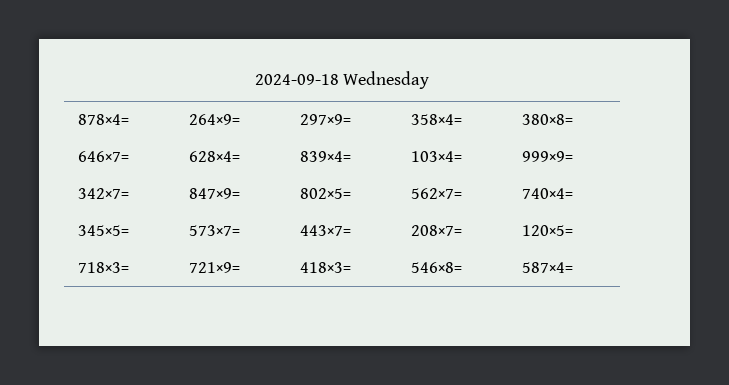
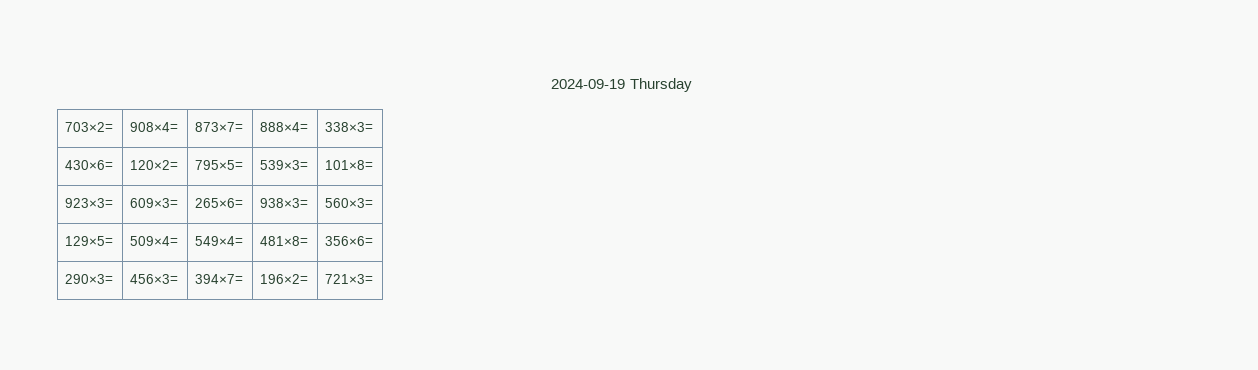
- 2024-09-18 Wednesday
- 878×4= | 264×9= | 297×9= | 358×4= | 380×8=
- 646×7= | 628×4= | 839×4= | 103×4= | 999×9=
- 342×7= | 847×9= | 802×5= | 562×7= | 740×4=
- 345×5= | 573×7= | 443×7= | 208×7= | 120×5=
- 718×3= | 721×9= | 418×3= | 546×8= | 587×4=
+ 2024-09-19 Thursday
+ 703×2= | 908×4= | 873×7= | 888×4= | 338×3=
+ 430×6= | 120×2= | 795×5= | 539×3= | 101×8=
+ 923×3= | 609×3= | 265×6= | 938×3= | 560×3=
+ 129×5= | 509×4= | 549×4= | 481×8= | 356×6=
+ 290×3= | 456×3= | 394×7= | 196×2= | 721×3=

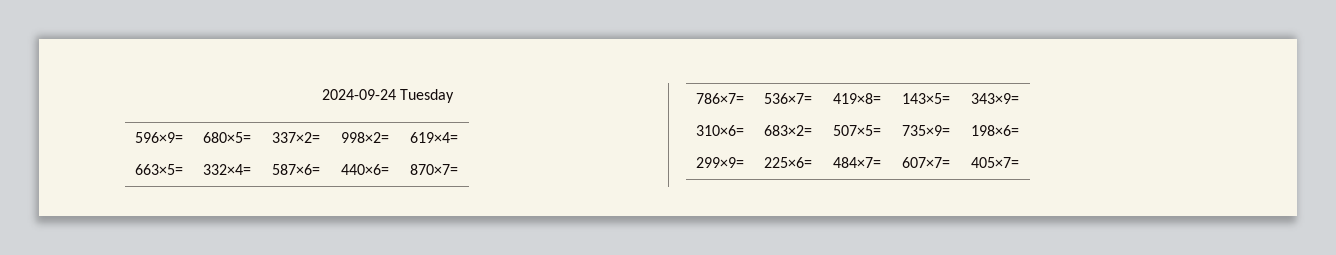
- 2024-09-19 Thursday
- 703×2= | 908×4= | 873×7= | 888×4= | 338×3=
- 430×6= | 120×2= | 795×5= | 539×3= | 101×8=
- 923×3= | 609×3= | 265×6= | 938×3= | 560×3=
- 129×5= | 509×4= | 549×4= | 481×8= | 356×6=
- 290×3= | 456×3= | 394×7= | 196×2= | 721×3=
+ 2024-09-24 Tuesday
+ 596×9= | 680×5= | 337×2= | 998×2= | 619×4=
+ 663×5= | 332×4= | 587×6= | 440×6= | 870×7=
+ 786×7= | 536×7= | 419×8= | 143×5= | 343×9=
+ 310×6= | 683×2= | 507×5= | 735×9= | 198×6=
+ 299×9= | 225×6= | 484×7= | 607×7= | 405×7=

